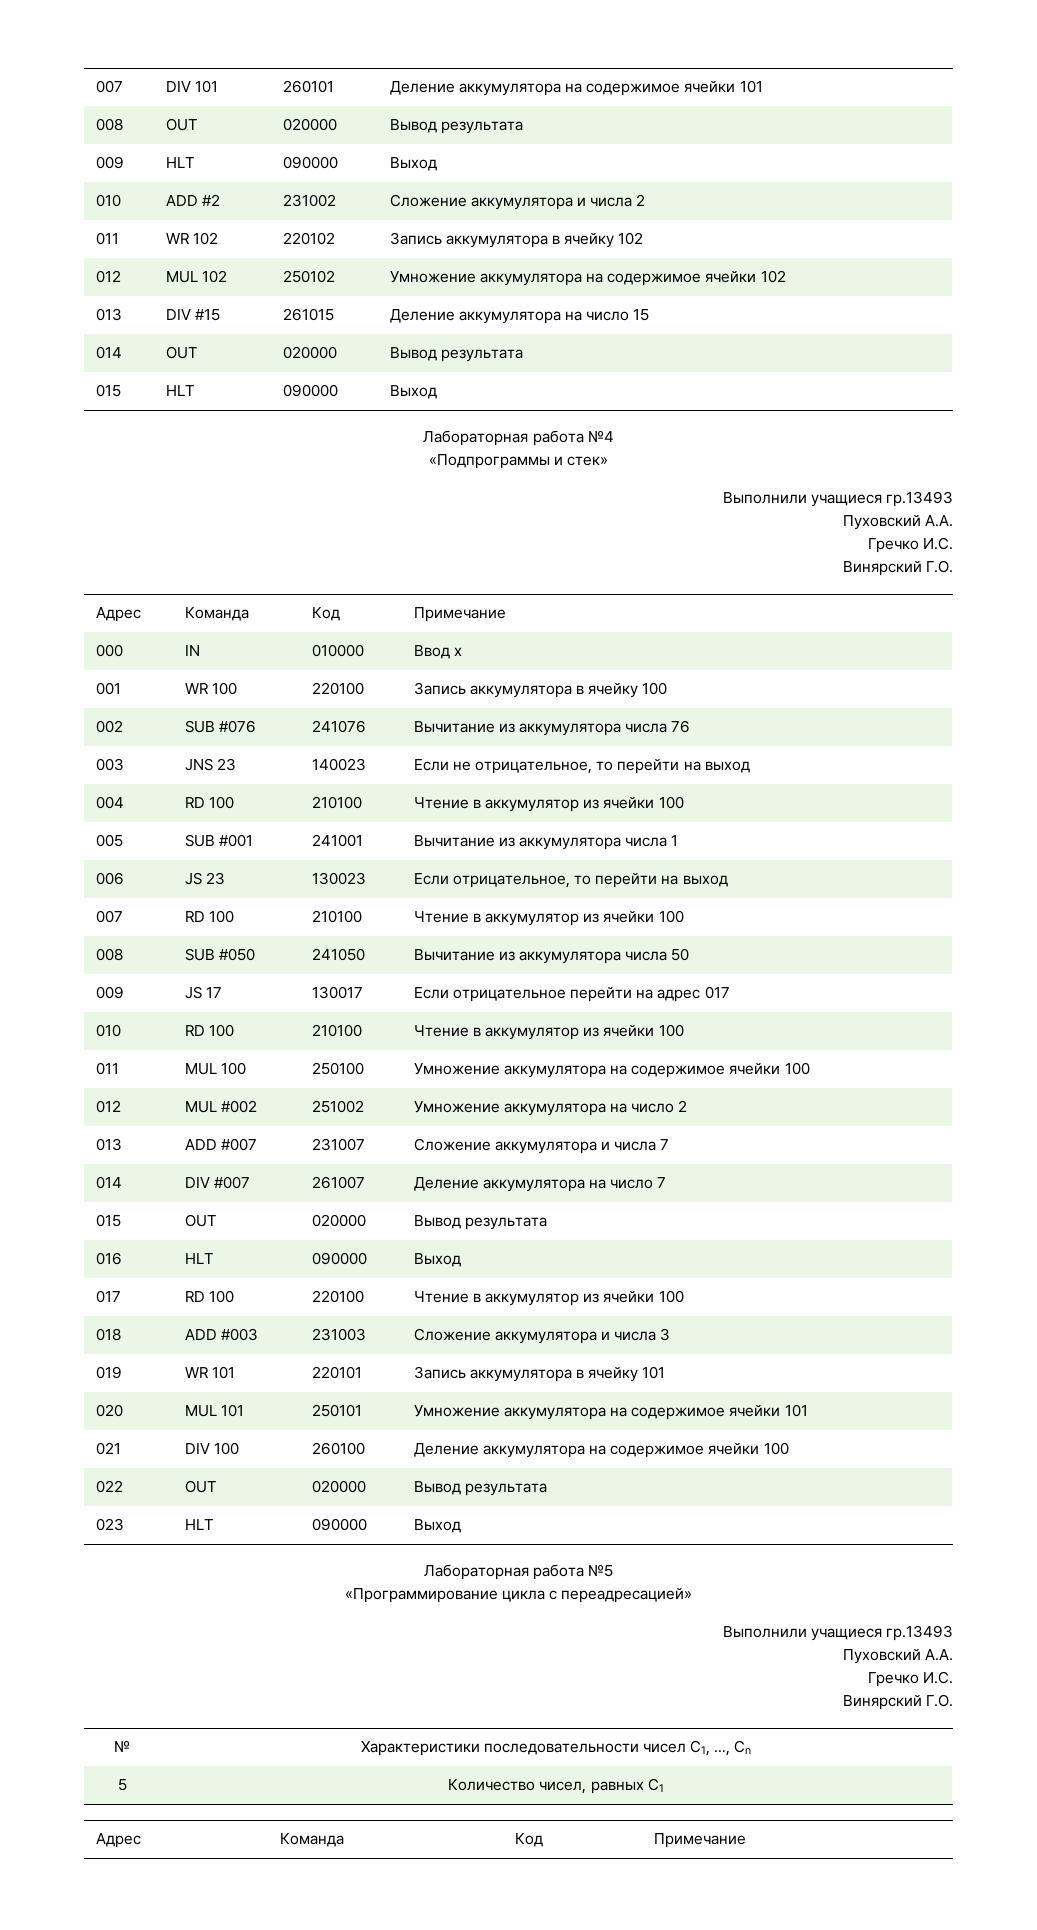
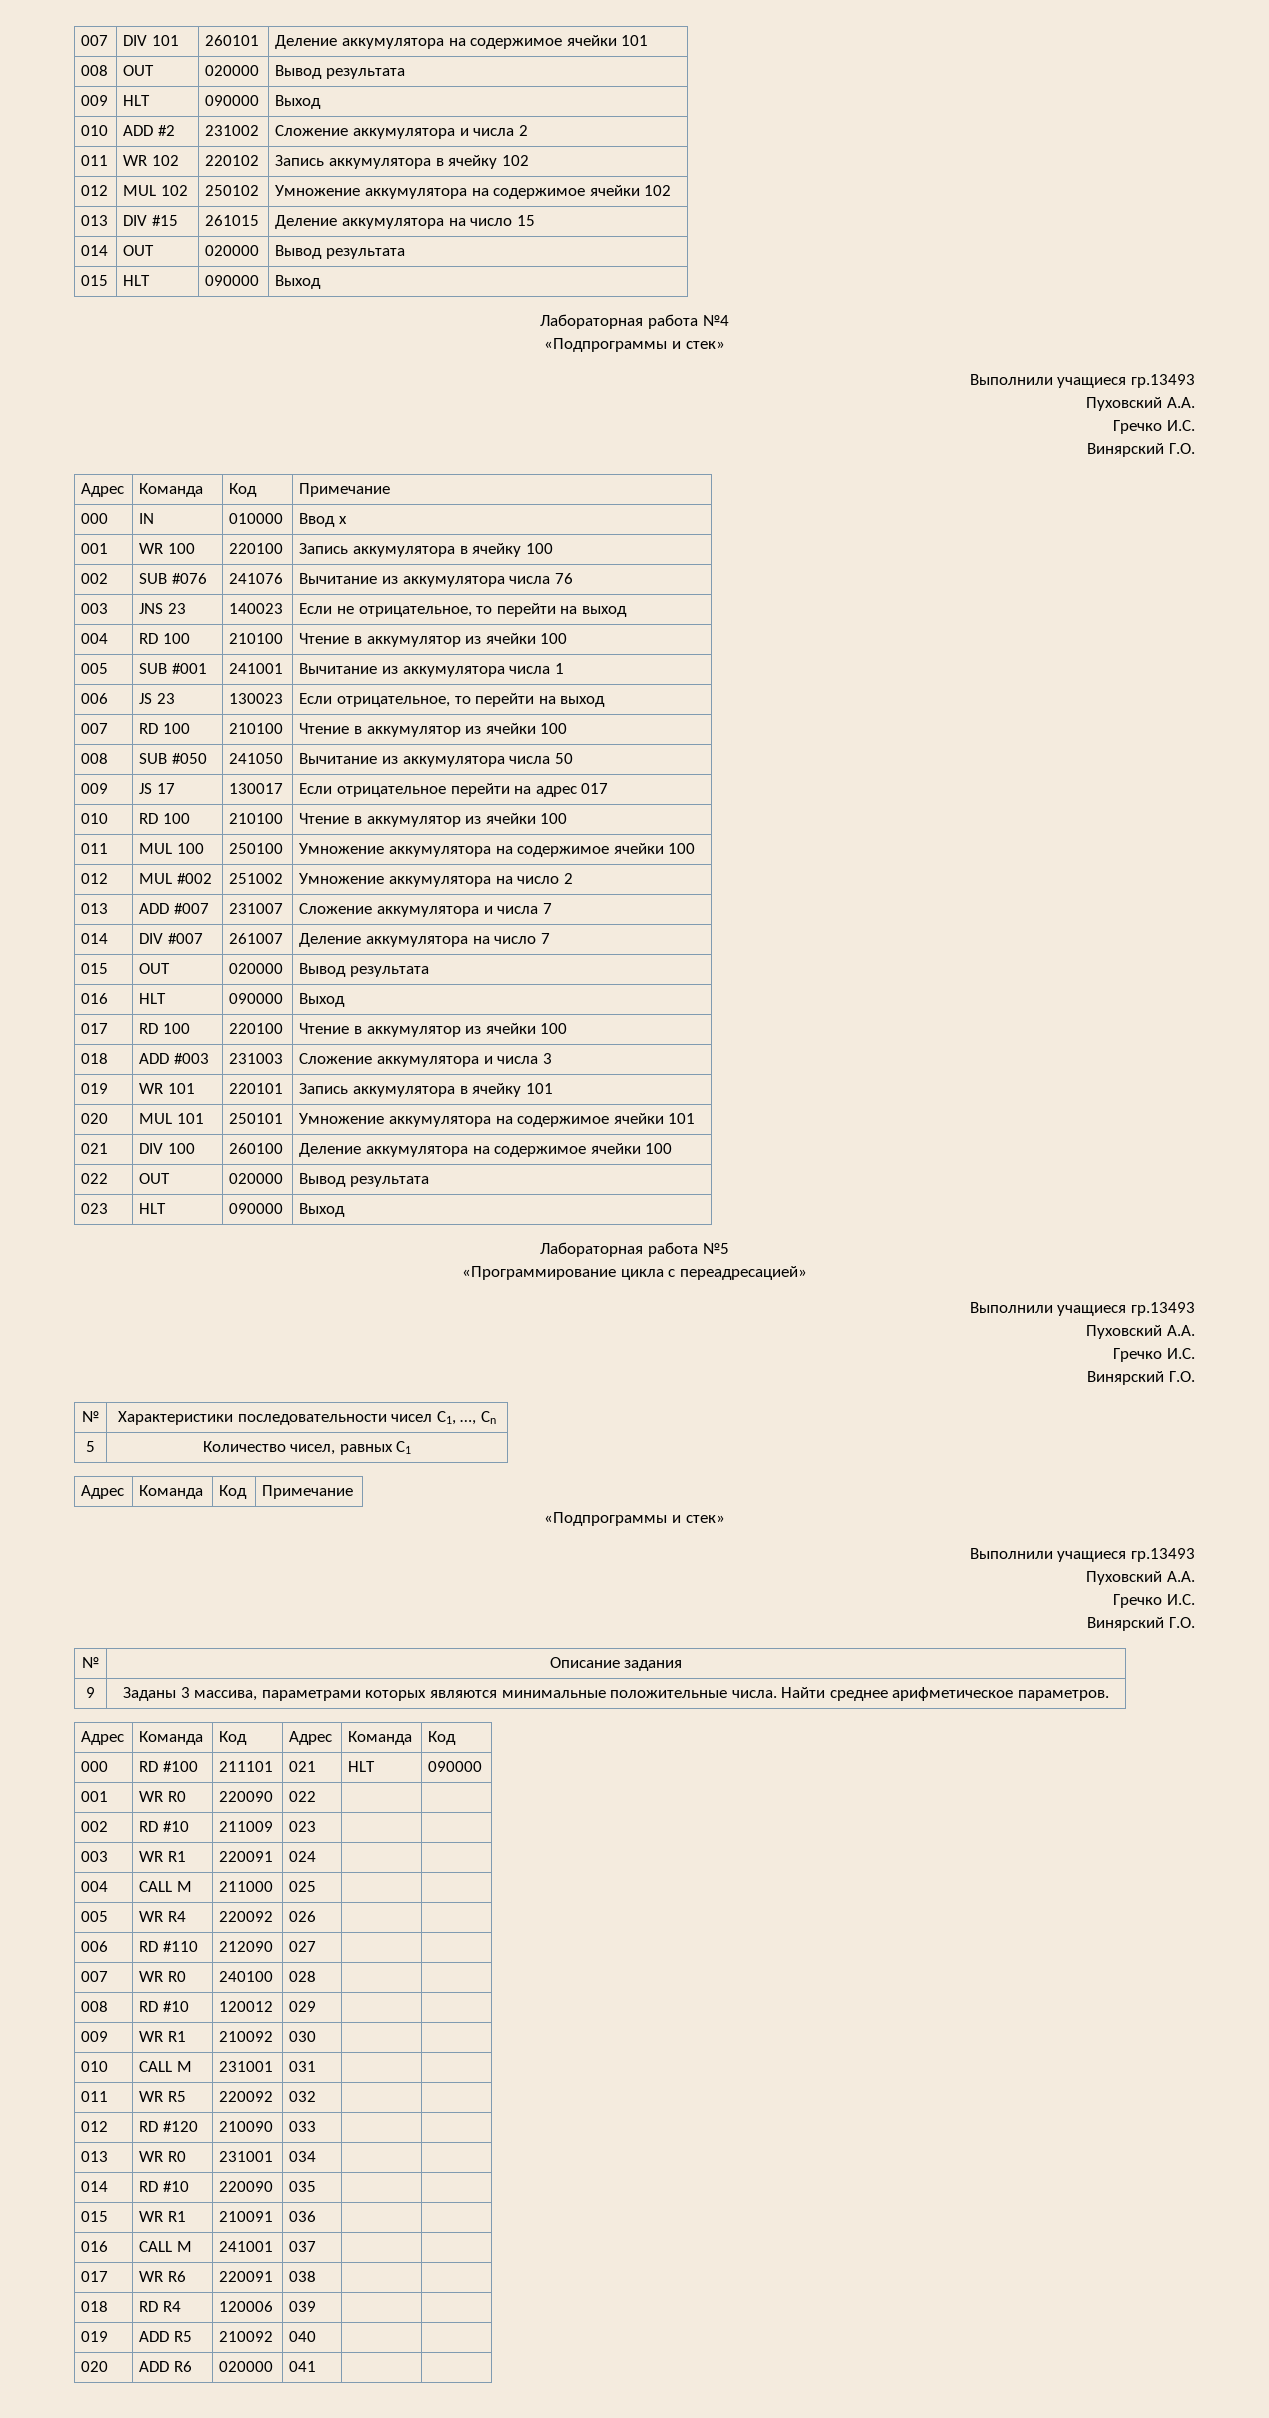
  5 | Количество чисел, равных C1
  Адрес | Команда | Код | Примечание
+ «Подпрограммы и стек»
+ Выполнили учащиеся гр.13493
+ Пуховский А.А.
+ Гречко И.С.
+ Винярский Г.О.
+ № | Описание задания
+ 9 | Заданы 3 массива, параметрами которых являются минимальные положительные числа. Найти среднее арифметическое параметров.
+ Адрес | Команда | Код | Адрес | Команда | Код
+ 000 | RD #100 | 211101 | 021 | HLT | 090000
+ 001 | WR R0 | 220090 | 022 | |
+ 002 | RD #10 | 211009 | 023 | |
+ 003 | WR R1 | 220091 | 024 | |
+ 004 | CALL M | 211000 | 025 | |
+ 005 | WR R4 | 220092 | 026 | |
+ 006 | RD #110 | 212090 | 027 | |
+ 007 | WR R0 | 240100 | 028 | |
+ 008 | RD #10 | 120012 | 029 | |
+ 009 | WR R1 | 210092 | 030 | |
+ 010 | CALL M | 231001 | 031 | |
+ 011 | WR R5 | 220092 | 032 | |
+ 012 | RD #120 | 210090 | 033 | |
+ 013 | WR R0 | 231001 | 034 | |
+ 014 | RD #10 | 220090 | 035 | |
+ 015 | WR R1 | 210091 | 036 | |
+ 016 | CALL M | 241001 | 037 | |
+ 017 | WR R6 | 220091 | 038 | |
+ 018 | RD R4 | 120006 | 039 | |
+ 019 | ADD R5 | 210092 | 040 | |
+ 020 | ADD R6 | 020000 | 041 | |

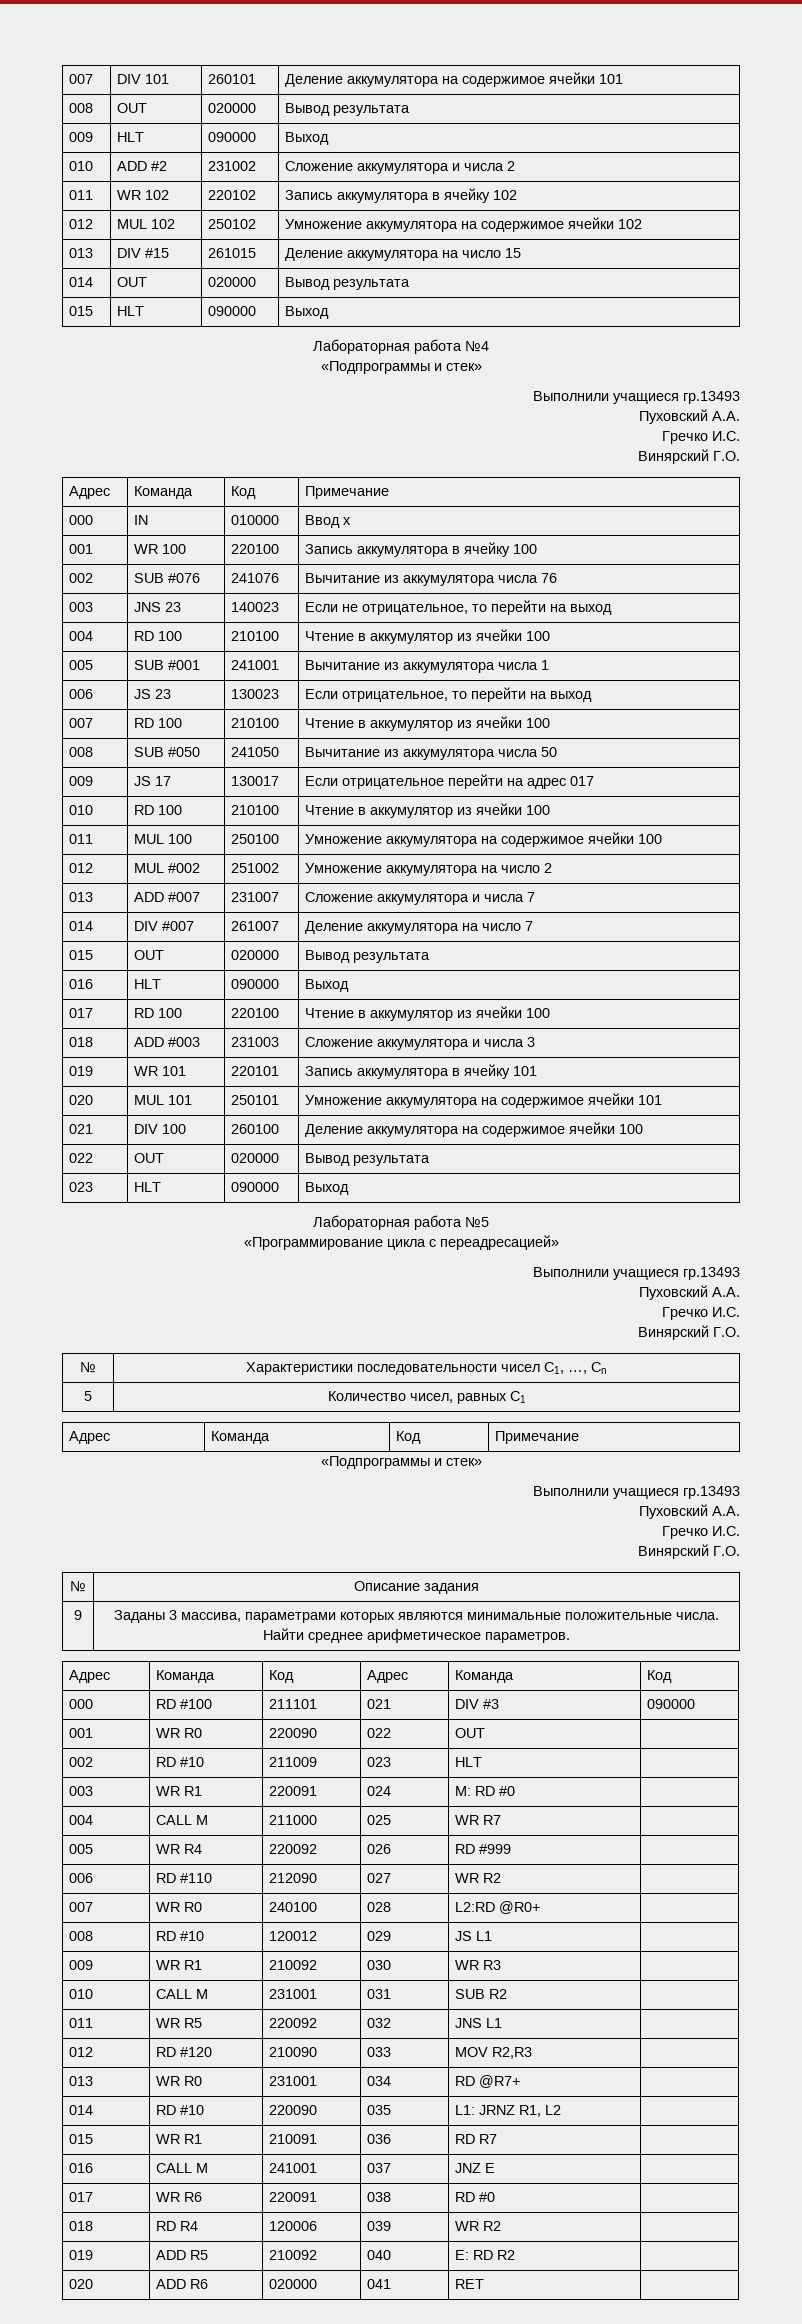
- 000 | RD #100 | 211101 | 021 | HLT | 090000
+ 000 | RD #100 | 211101 | 021 | DIV #3 | 090000
- 001 | WR R0 | 220090 | 022 | |
+ 001 | WR R0 | 220090 | 022 | OUT |
- 002 | RD #10 | 211009 | 023 | |
+ 002 | RD #10 | 211009 | 023 | HLT |
- 003 | WR R1 | 220091 | 024 | |
+ 003 | WR R1 | 220091 | 024 | M: RD #0 |
- 004 | CALL M | 211000 | 025 | |
+ 004 | CALL M | 211000 | 025 | WR R7 |
- 005 | WR R4 | 220092 | 026 | |
+ 005 | WR R4 | 220092 | 026 | RD #999 |
- 006 | RD #110 | 212090 | 027 | |
+ 006 | RD #110 | 212090 | 027 | WR R2 |
- 007 | WR R0 | 240100 | 028 | |
+ 007 | WR R0 | 240100 | 028 | L2:RD @R0+ |
- 008 | RD #10 | 120012 | 029 | |
+ 008 | RD #10 | 120012 | 029 | JS L1 |
- 009 | WR R1 | 210092 | 030 | |
+ 009 | WR R1 | 210092 | 030 | WR R3 |
- 010 | CALL M | 231001 | 031 | |
+ 010 | CALL M | 231001 | 031 | SUB R2 |
- 011 | WR R5 | 220092 | 032 | |
+ 011 | WR R5 | 220092 | 032 | JNS L1 |
- 012 | RD #120 | 210090 | 033 | |
+ 012 | RD #120 | 210090 | 033 | MOV R2,R3 |
- 013 | WR R0 | 231001 | 034 | |
+ 013 | WR R0 | 231001 | 034 | RD @R7+ |
- 014 | RD #10 | 220090 | 035 | |
+ 014 | RD #10 | 220090 | 035 | L1: JRNZ R1, L2 |
- 015 | WR R1 | 210091 | 036 | |
+ 015 | WR R1 | 210091 | 036 | RD R7 |
- 016 | CALL M | 241001 | 037 | |
+ 016 | CALL M | 241001 | 037 | JNZ E |
- 017 | WR R6 | 220091 | 038 | |
+ 017 | WR R6 | 220091 | 038 | RD #0 |
- 018 | RD R4 | 120006 | 039 | |
+ 018 | RD R4 | 120006 | 039 | WR R2 |
- 019 | ADD R5 | 210092 | 040 | |
+ 019 | ADD R5 | 210092 | 040 | E: RD R2 |
- 020 | ADD R6 | 020000 | 041 | |
+ 020 | ADD R6 | 020000 | 041 | RET |

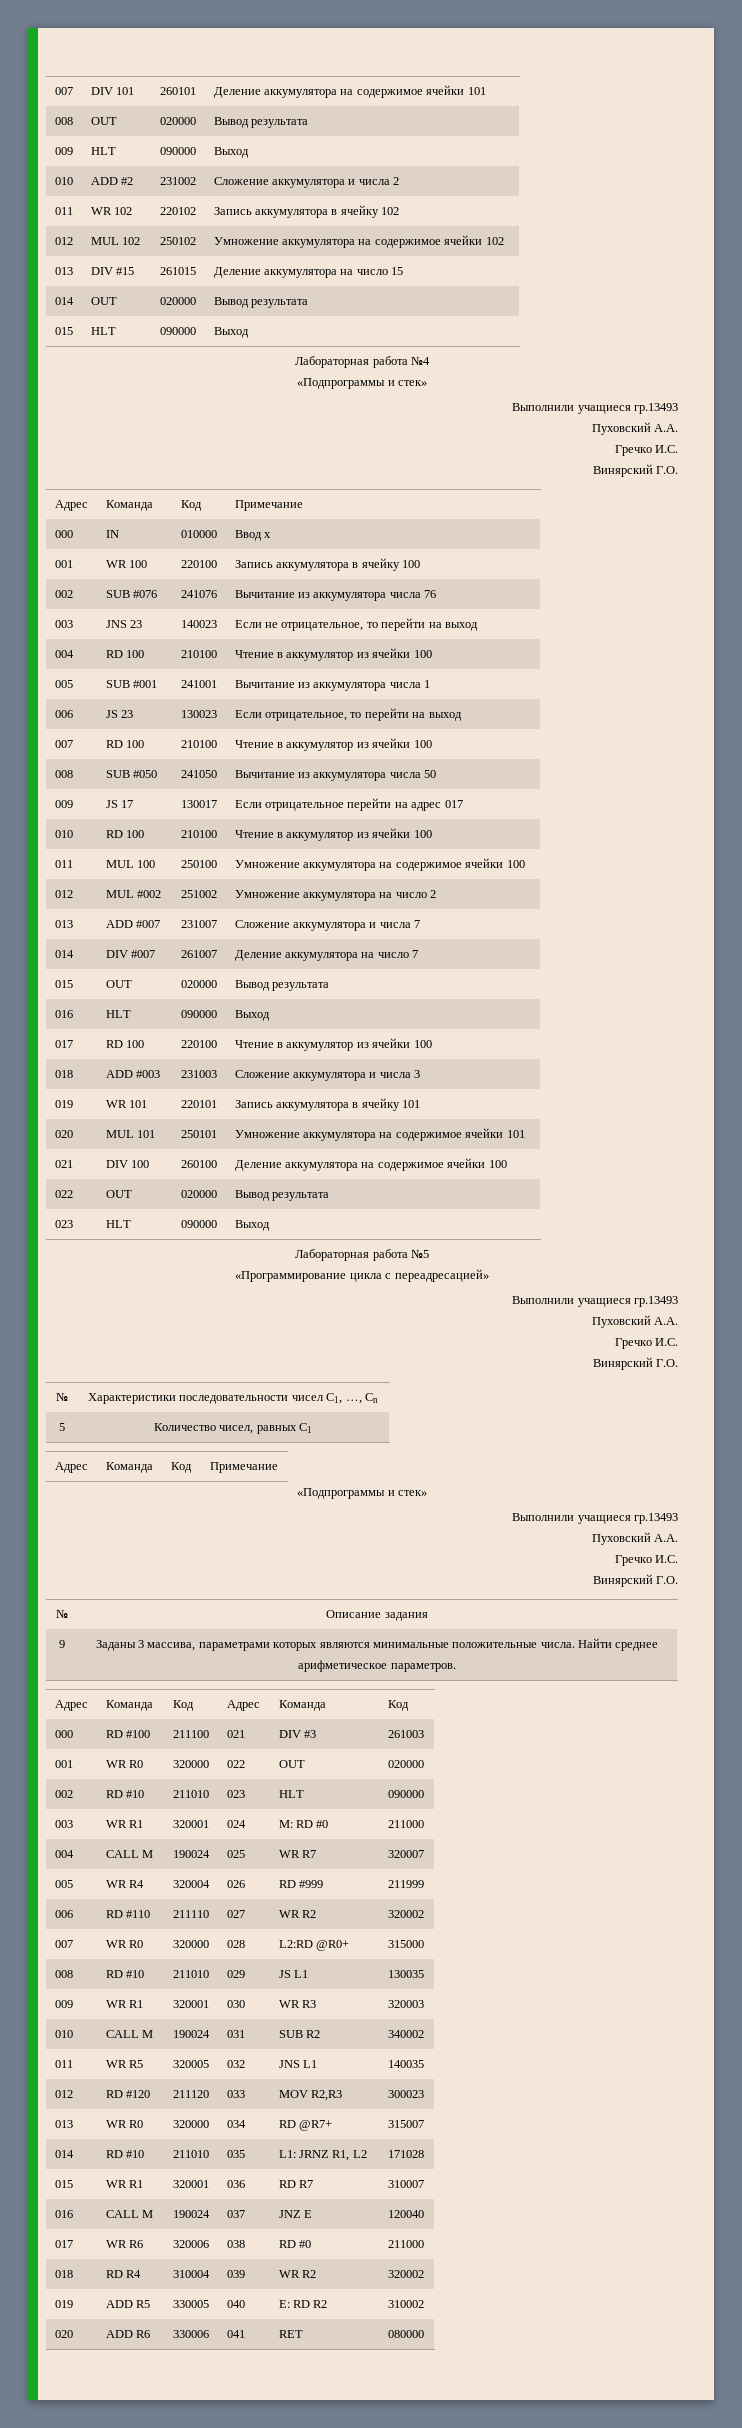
- 000 | RD #100 | 211101 | 021 | DIV #3 | 090000
+ 000 | RD #100 | 211100 | 021 | DIV #3 | 261003
- 001 | WR R0 | 220090 | 022 | OUT |
+ 001 | WR R0 | 320000 | 022 | OUT | 020000
- 002 | RD #10 | 211009 | 023 | HLT |
+ 002 | RD #10 | 211010 | 023 | HLT | 090000
- 003 | WR R1 | 220091 | 024 | M: RD #0 |
+ 003 | WR R1 | 320001 | 024 | M: RD #0 | 211000
- 004 | CALL M | 211000 | 025 | WR R7 |
+ 004 | CALL M | 190024 | 025 | WR R7 | 320007
- 005 | WR R4 | 220092 | 026 | RD #999 |
+ 005 | WR R4 | 320004 | 026 | RD #999 | 211999
- 006 | RD #110 | 212090 | 027 | WR R2 |
+ 006 | RD #110 | 211110 | 027 | WR R2 | 320002
- 007 | WR R0 | 240100 | 028 | L2:RD @R0+ |
+ 007 | WR R0 | 320000 | 028 | L2:RD @R0+ | 315000
- 008 | RD #10 | 120012 | 029 | JS L1 |
+ 008 | RD #10 | 211010 | 029 | JS L1 | 130035
- 009 | WR R1 | 210092 | 030 | WR R3 |
+ 009 | WR R1 | 320001 | 030 | WR R3 | 320003
- 010 | CALL M | 231001 | 031 | SUB R2 |
+ 010 | CALL M | 190024 | 031 | SUB R2 | 340002
- 011 | WR R5 | 220092 | 032 | JNS L1 |
+ 011 | WR R5 | 320005 | 032 | JNS L1 | 140035
- 012 | RD #120 | 210090 | 033 | MOV R2,R3 |
+ 012 | RD #120 | 211120 | 033 | MOV R2,R3 | 300023
- 013 | WR R0 | 231001 | 034 | RD @R7+ |
+ 013 | WR R0 | 320000 | 034 | RD @R7+ | 315007
- 014 | RD #10 | 220090 | 035 | L1: JRNZ R1, L2 |
+ 014 | RD #10 | 211010 | 035 | L1: JRNZ R1, L2 | 171028
- 015 | WR R1 | 210091 | 036 | RD R7 |
+ 015 | WR R1 | 320001 | 036 | RD R7 | 310007
- 016 | CALL M | 241001 | 037 | JNZ E |
+ 016 | CALL M | 190024 | 037 | JNZ E | 120040
- 017 | WR R6 | 220091 | 038 | RD #0 |
+ 017 | WR R6 | 320006 | 038 | RD #0 | 211000
- 018 | RD R4 | 120006 | 039 | WR R2 |
+ 018 | RD R4 | 310004 | 039 | WR R2 | 320002
- 019 | ADD R5 | 210092 | 040 | E: RD R2 |
+ 019 | ADD R5 | 330005 | 040 | E: RD R2 | 310002
- 020 | ADD R6 | 020000 | 041 | RET |
+ 020 | ADD R6 | 330006 | 041 | RET | 080000

